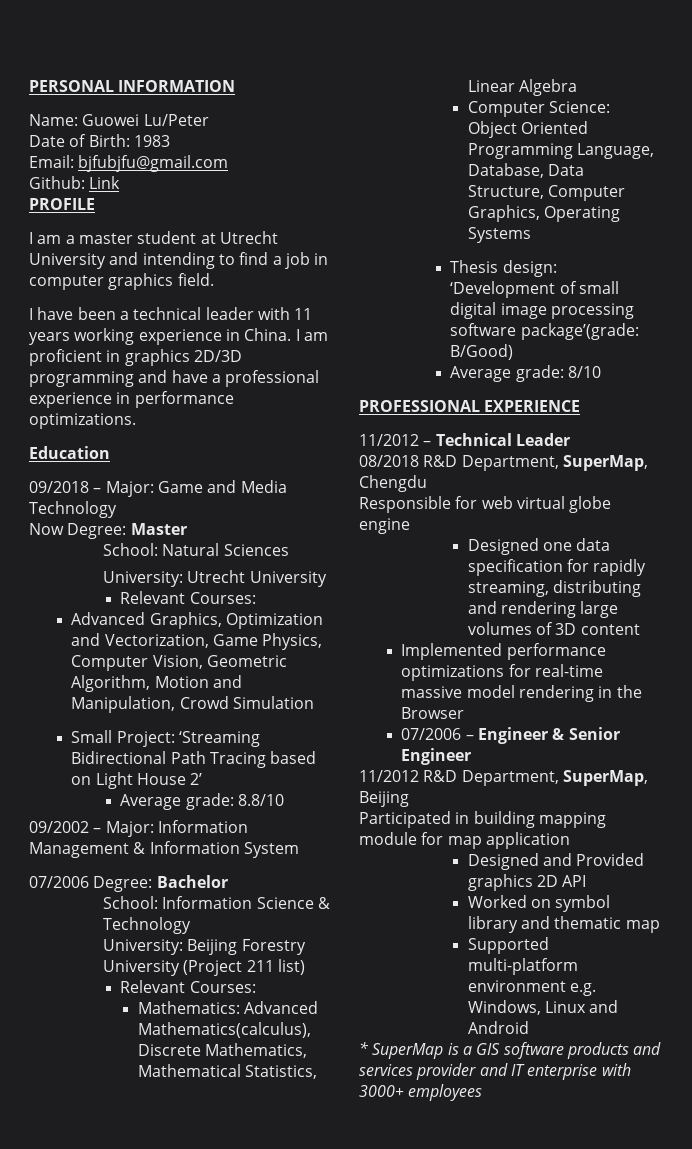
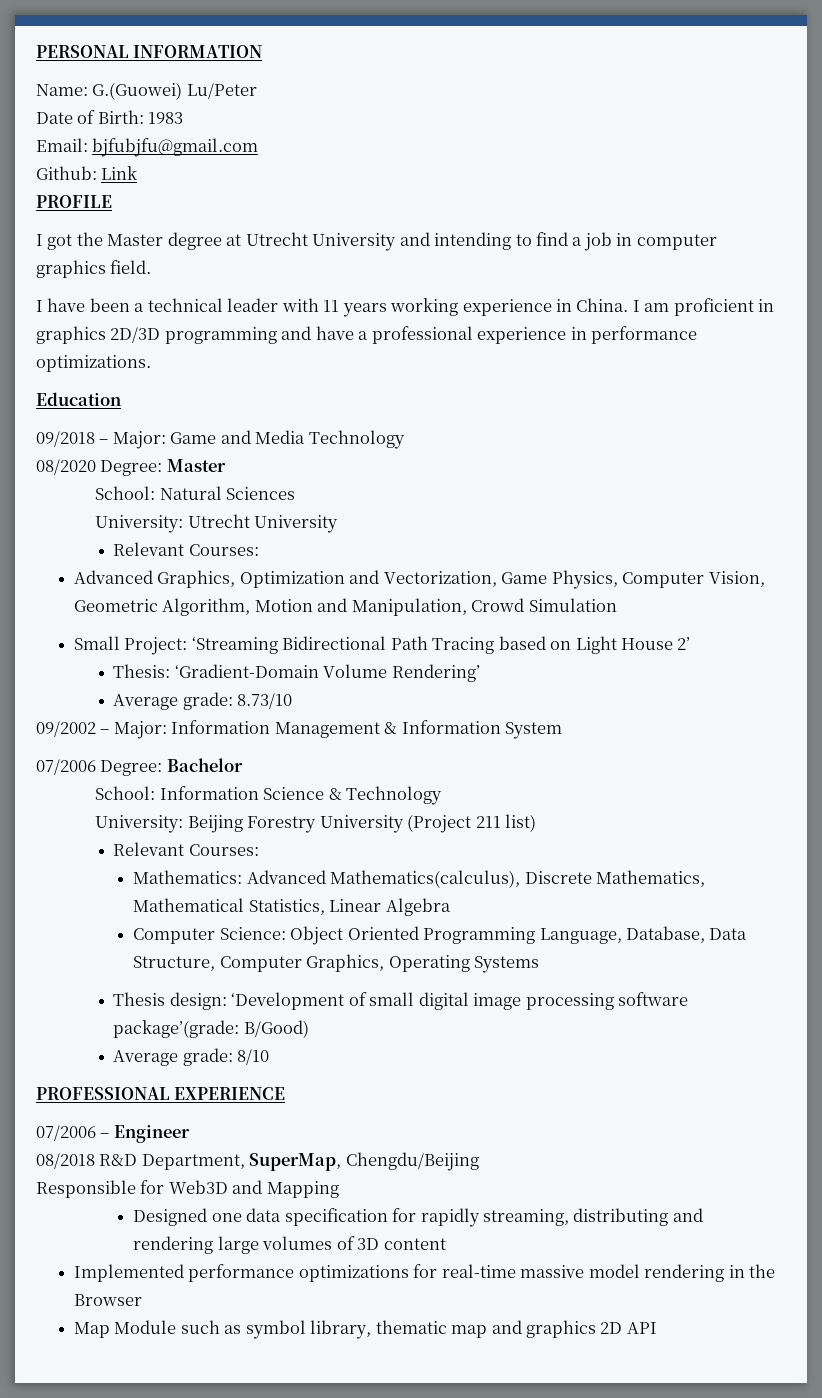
- Name: Guowei Lu/Peter
+ Name: G.(Guowei) Lu/Peter
- I am a master student at Utrecht University and intending to find a job in computer graphics field.
+ I got the Master degree at Utrecht University and intending to find a job in computer graphics field.
- Now Degree: Master
+ 08/2020 Degree: Master
- Average grade: 8.8/10
+ Thesis: ‘Gradient-Domain Volume Rendering’
+ Average grade: 8.73/10
- 11/2012 – Technical Leader
+ 07/2006 – Engineer
- 08/2018 R&D Department, SuperMap, Chengdu
+ 08/2018 R&D Department, SuperMap, Chengdu/Beijing
- Responsible for web virtual globe engine
+ Responsible for Web3D and Mapping
- 07/2006 – Engineer & Senior Engineer
- 11/2012 R&D Department, SuperMap, Beijing
- Participated in building mapping module for map application
- Designed and Provided graphics 2D API
- Worked on symbol library and thematic map
- Supported multi-platform environment e.g. Windows, Linux and Android
- * SuperMap is a GIS software products and services provider and IT enterprise with 3000+ employees
+ Map Module such as symbol library, thematic map and graphics 2D API

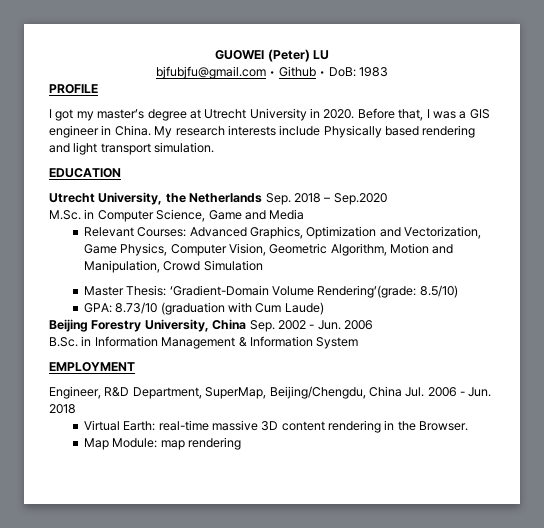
- PERSONAL INFORMATION
- Name: G.(Guowei) Lu/Peter
- Date of Birth: 1983
- Email: bjfubjfu@gmail.com
- Github: Link
+ GUOWEI (Peter) LU
+ bjfubjfu@gmail.com • Github • DoB: 1983
- I got the Master degree at Utrecht University and intending to find a job in computer graphics field.
- I have been a technical leader with 11 years working experience in China. I am proficient in graphics 2D/3D programming and have a professional experience in performance optimizations.
- Education
- 09/2018 – Major: Game and Media Technology
- 08/2020 Degree: Master
- School: Natural Sciences
- University: Utrecht University
- Relevant Courses:
- Advanced Graphics, Optimization and Vectorization, Game Physics, Computer Vision, Geometric Algorithm, Motion and Manipulation, Crowd Simulation
+ I got my master’s degree at Utrecht University in 2020. Before that, I was a GIS engineer in China. My research interests include Physically based rendering and light transport simulation.
+ EDUCATION
+ Utrecht University, the Netherlands Sep. 2018 – Sep.2020
+ M.Sc. in Computer Science, Game and Media
+ Relevant Courses: Advanced Graphics, Optimization and Vectorization, Game Physics, Computer Vision, Geometric Algorithm, Motion and Manipulation, Crowd Simulation
- Small Project: ‘Streaming Bidirectional Path Tracing based on Light House 2’
- Thesis: ‘Gradient-Domain Volume Rendering’
- Average grade: 8.73/10
- 09/2002 – Major: Information Management & Information System
+ Master Thesis: ‘Gradient-Domain Volume Rendering’(grade: 8.5/10)
+ GPA: 8.73/10 (graduation with Cum Laude)
+ Beijing Forestry University, China Sep. 2002 - Jun. 2006
+ B.Sc. in Information Management & Information System
- 07/2006 Degree: Bachelor
- School: Information Science & Technology
- University: Beijing Forestry University (Project 211 list)
- Relevant Courses:
- Mathematics: Advanced Mathematics(calculus), Discrete Mathematics, Mathematical Statistics, Linear Algebra
- Computer Science: Object Oriented Programming Language, Database, Data Structure, Computer Graphics, Operating Systems
- Thesis design: ‘Development of small digital image processing software package’(grade: B/Good)
- Average grade: 8/10
- PROFESSIONAL EXPERIENCE
- 07/2006 – Engineer
- 08/2018 R&D Department, SuperMap, Chengdu/Beijing
- Responsible for Web3D and Mapping
- Designed one data specification for rapidly streaming, distributing and rendering large volumes of 3D content
- Implemented performance optimizations for real-time massive model rendering in the Browser
+ EMPLOYMENT
+ Engineer, R&D Department, SuperMap, Beijing/Chengdu, China Jul. 2006 - Jun. 2018
+ Virtual Earth: real-time massive 3D content rendering in the Browser.
- Map Module such as symbol library, thematic map and graphics 2D API
+ Map Module: map rendering

